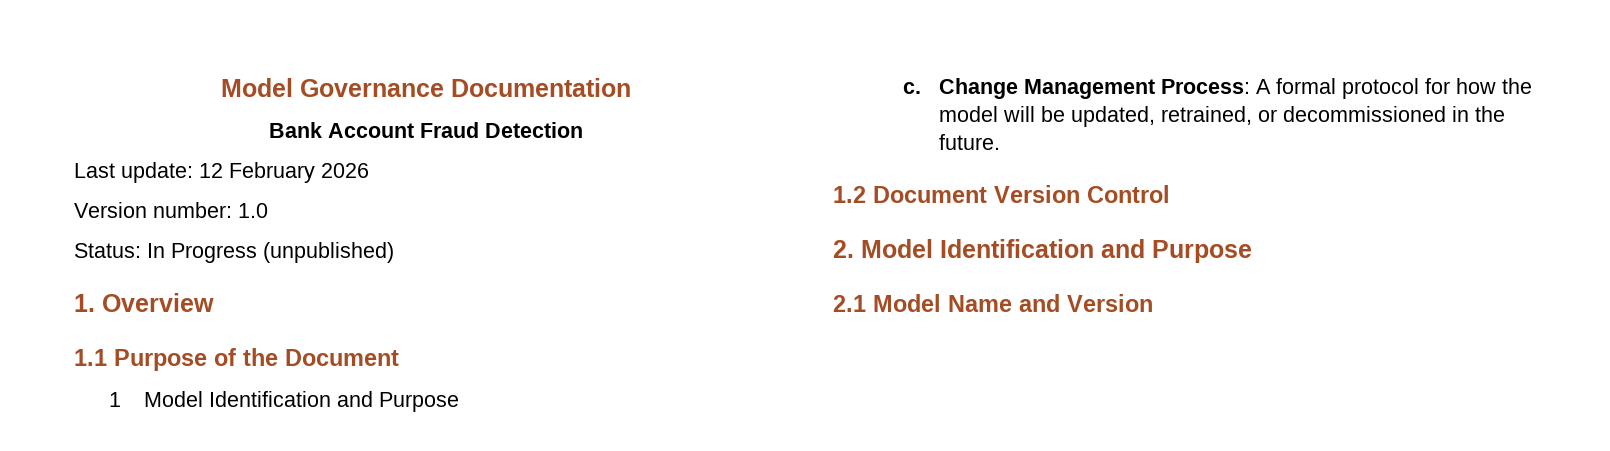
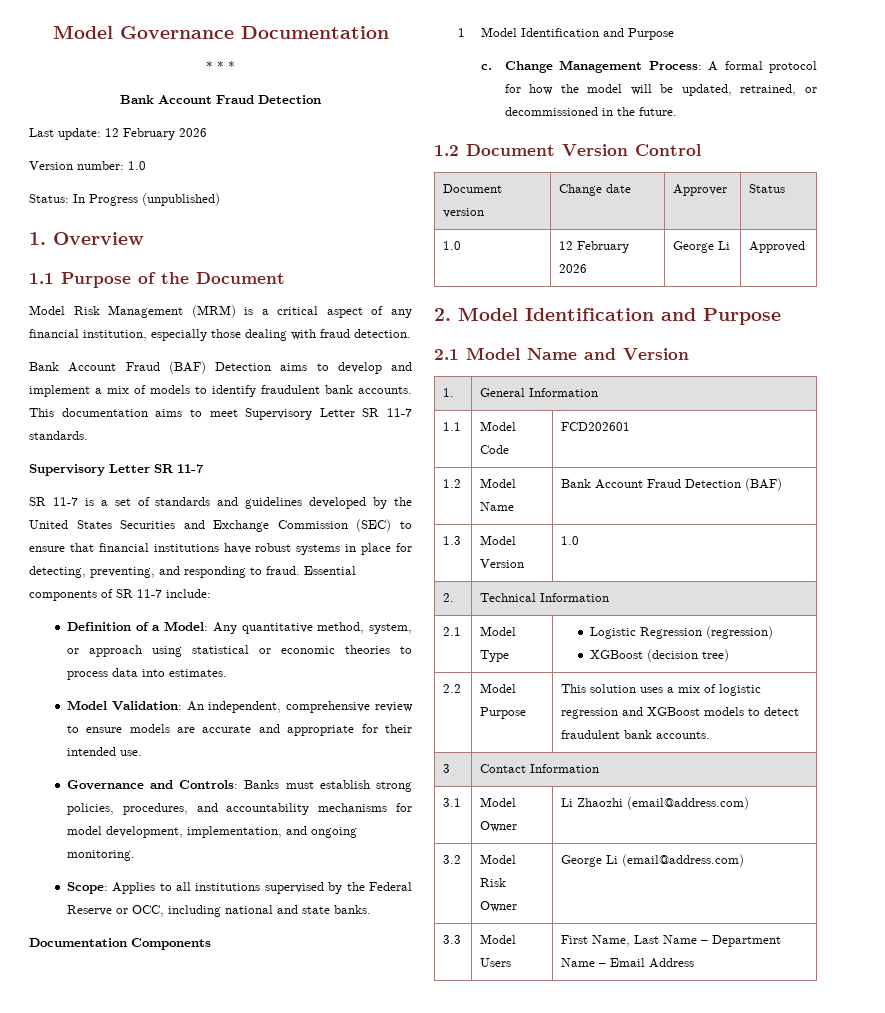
+ * * *
+ Model Risk Management (MRM) is a critical aspect of any financial institution, especially those dealing with fraud detection.
+ Bank Account Fraud (BAF) Detection aims to develop and implement a mix of models to identify fraudulent bank accounts. This documentation aims to meet Supervisory Letter SR 11-7 standards.
+ Supervisory Letter SR 11-7
+ SR 11-7 is a set of standards and guidelines developed by the United States Securities and Exchange Commission (SEC) to ensure that financial institutions have robust systems in place for detecting, preventing, and responding to fraud. Essential components of SR 11-7 include:
+ Definition of a Model: Any quantitative method, system, or approach using statistical or economic theories to process data into estimates.
+ Model Validation: An independent, comprehensive review to ensure models are accurate and appropriate for their intended use.
+ Governance and Controls: Banks must establish strong policies, procedures, and accountability mechanisms for model development, implementation, and ongoing monitoring.
+ Scope: Applies to all institutions supervised by the Federal Reserve or OCC, including national and state banks.
+ Documentation Components
+ Document version | Change date | Approver | Status
+ 1.0 | 12 February 2026 | George Li | Approved
+ 1. | General Information
+ 1.1 | Model Code | FCD202601
+ 1.2 | Model Name | Bank Account Fraud Detection (BAF)
+ 1.3 | Model Version | 1.0
+ 2. | Technical Information
+ 2.1 | Model Type | Logistic Regression (regression)
+ XGBoost (decision tree)
+ 2.2 | Model Purpose | This solution uses a mix of logistic regression and XGBoost models to detect fraudulent bank accounts.
+ 3 | Contact Information
+ 3.1 | Model Owner | Li Zhaozhi (email@address.com)
+ 3.2 | Model Risk Owner | George Li (email@address.com)
+ 3.3 | Model Users | First Name, Last Name – Department Name – Email Address

